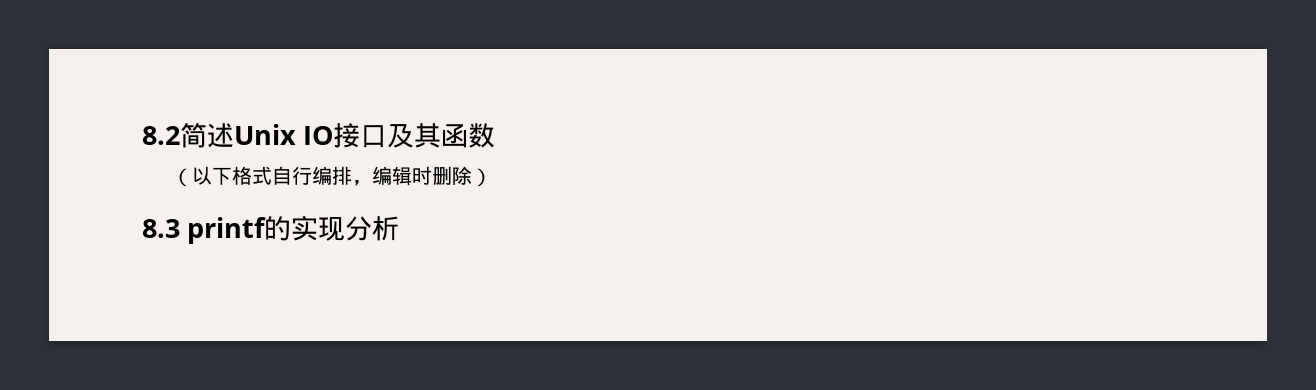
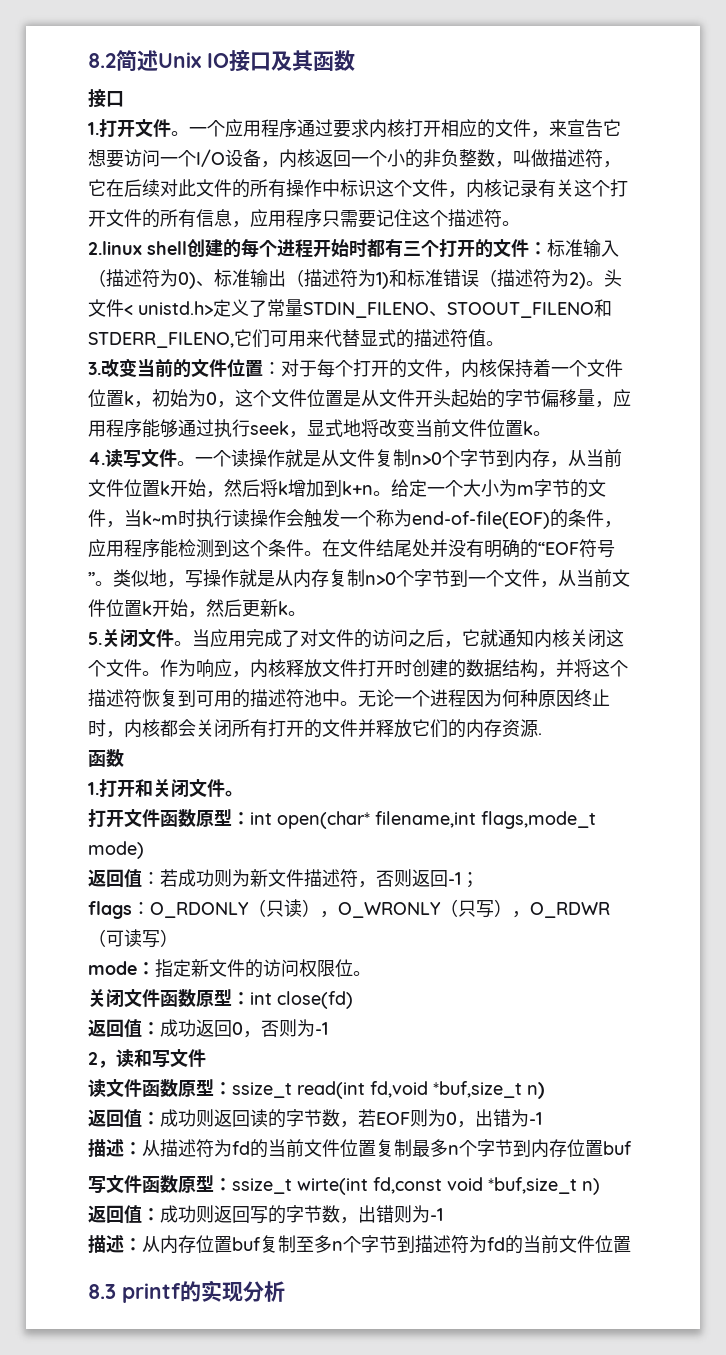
  8.2简述Unix IO接口及其函数
- （以下格式自行编排，编辑时删除）
+ 接口
+ 1.打开文件。一个应用程序通过要求内核打开相应的文件，来宣告它想要访问一个I/O设备，内核返回一个小的非负整数，叫做描述符，它在后续对此文件的所有操作中标识这个文件，内核记录有关这个打开文件的所有信息，应用程序只需要记住这个描述符。
+ 2.linux shell创建的每个进程开始时都有三个打开的文件：标准输入（描述符为0)、标准输出（描述符为1)和标准错误（描述符为2)。头文件< unistd.h>定义了常量STDIN_FILENO、STOOUT_FILENO和STDERR_FILENO,它们可用来代替显式的描述符值。
+ 3.改变当前的文件位置：对于每个打开的文件，内核保持着一个文件位置k，初始为0，这个文件位置是从文件开头起始的字节偏移量，应用程序能够通过执行seek，显式地将改变当前文件位置k。
+ 4.读写文件。一个读操作就是从文件复制n>0个字节到内存，从当前文件位置k开始，然后将k增加到k+n。给定一个大小为m字节的文件，当k~m时执行读操作会触发一个称为end-of-file(EOF)的条件，应用程序能检测到这个条件。在文件结尾处并没有明确的“EOF符号”。类似地，写操作就是从内存复制n>0个字节到一个文件，从当前文件位置k开始，然后更新k。
+ 5.关闭文件。当应用完成了对文件的访问之后，它就通知内核关闭这个文件。作为响应，内核释放文件打开时创建的数据结构，并将这个描述符恢复到可用的描述符池中。无论一个进程因为何种原因终止时，内核都会关闭所有打开的文件并释放它们的内存资源.
+ 函数
+ 1.打开和关闭文件。
+ 打开文件函数原型：int open(char* filename,int flags,mode_t mode)
+ 返回值：若成功则为新文件描述符，否则返回-1；
+ flags：O_RDONLY（只读），O_WRONLY（只写），O_RDWR（可读写）
+ mode：指定新文件的访问权限位。
+ 关闭文件函数原型：int close(fd)
+ 返回值：成功返回0，否则为-1
+ 2，读和写文件
+ 读文件函数原型：ssize_t read(int fd,void *buf,size_t n)
+ 返回值：成功则返回读的字节数，若EOF则为0，出错为-1
+ 描述：从描述符为fd的当前文件位置复制最多n个字节到内存位置buf
+ 写文件函数原型：ssize_t wirte(int fd,const void *buf,size_t n)
+ 返回值：成功则返回写的字节数，出错则为-1
+ 描述：从内存位置buf复制至多n个字节到描述符为fd的当前文件位置

